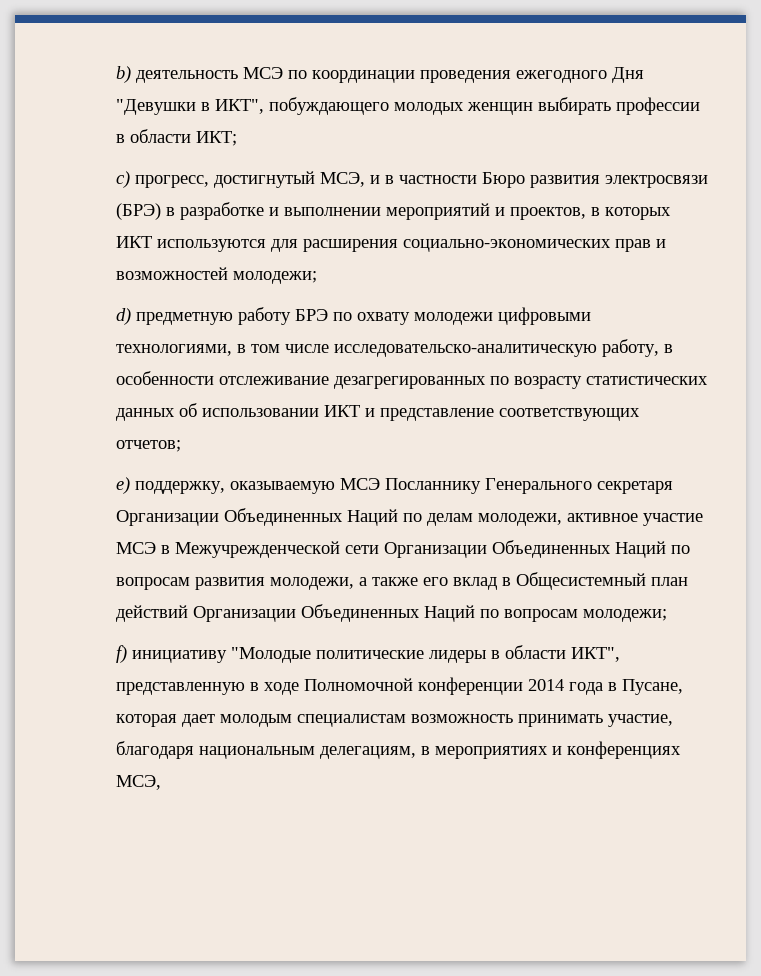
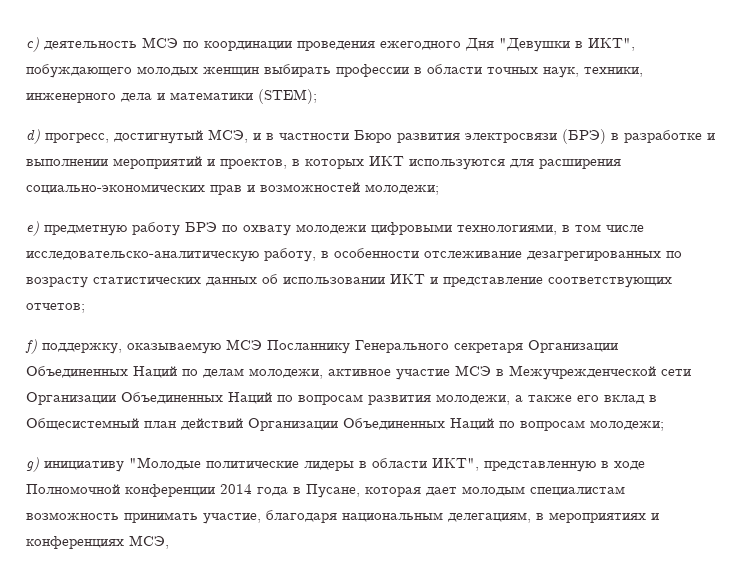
- b) деятельность МСЭ по координации проведения ежегодного Дня "Девушки в ИКТ", побуждающего молодых женщин выбирать профессии в области ИКТ;
- c) прогресс, достигнутый МСЭ, и в частности Бюро развития электросвязи (БРЭ) в разработке и выполнении мероприятий и проектов, в которых ИКТ используются для расширения социально-экономических прав и возможностей молодежи;
+ c) деятельность МСЭ по координации проведения ежегодного Дня "Девушки в ИКТ", побуждающего молодых женщин выбирать профессии в области точных наук, техники, инженерного дела и математики (STEM);
+ d) прогресс, достигнутый МСЭ, и в частности Бюро развития электросвязи (БРЭ) в разработке и выполнении мероприятий и проектов, в которых ИКТ используются для расширения социально-экономических прав и возможностей молодежи;
- d) предметную работу БРЭ по охвату молодежи цифровыми технологиями, в том числе исследовательско-аналитическую работу, в особенности отслеживание дезагрегированных по возрасту статистических данных об использовании ИКТ и представление соответствующих отчетов;
+ e) предметную работу БРЭ по охвату молодежи цифровыми технологиями, в том числе исследовательско-аналитическую работу, в особенности отслеживание дезагрегированных по возрасту статистических данных об использовании ИКТ и представление соответствующих отчетов;
- e) поддержку, оказываемую МСЭ Посланнику Генерального секретаря Организации Объединенных Наций по делам молодежи, активное участие МСЭ в Межучрежденческой сети Организации Объединенных Наций по вопросам развития молодежи, а также его вклад в Общесистемный план действий Организации Объединенных Наций по вопросам молодежи;
+ f) поддержку, оказываемую МСЭ Посланнику Генерального секретаря Организации Объединенных Наций по делам молодежи, активное участие МСЭ в Межучрежденческой сети Организации Объединенных Наций по вопросам развития молодежи, а также его вклад в Общесистемный план действий Организации Объединенных Наций по вопросам молодежи;
- f) инициативу "Молодые политические лидеры в области ИКТ", представленную в ходе Полномочной конференции 2014 года в Пусане, которая дает молодым специалистам возможность принимать участие, благодаря национальным делегациям, в мероприятиях и конференциях МСЭ,
+ g) инициативу "Молодые политические лидеры в области ИКТ", представленную в ходе Полномочной конференции 2014 года в Пусане, которая дает молодым специалистам возможность принимать участие, благодаря национальным делегациям, в мероприятиях и конференциях МСЭ,

